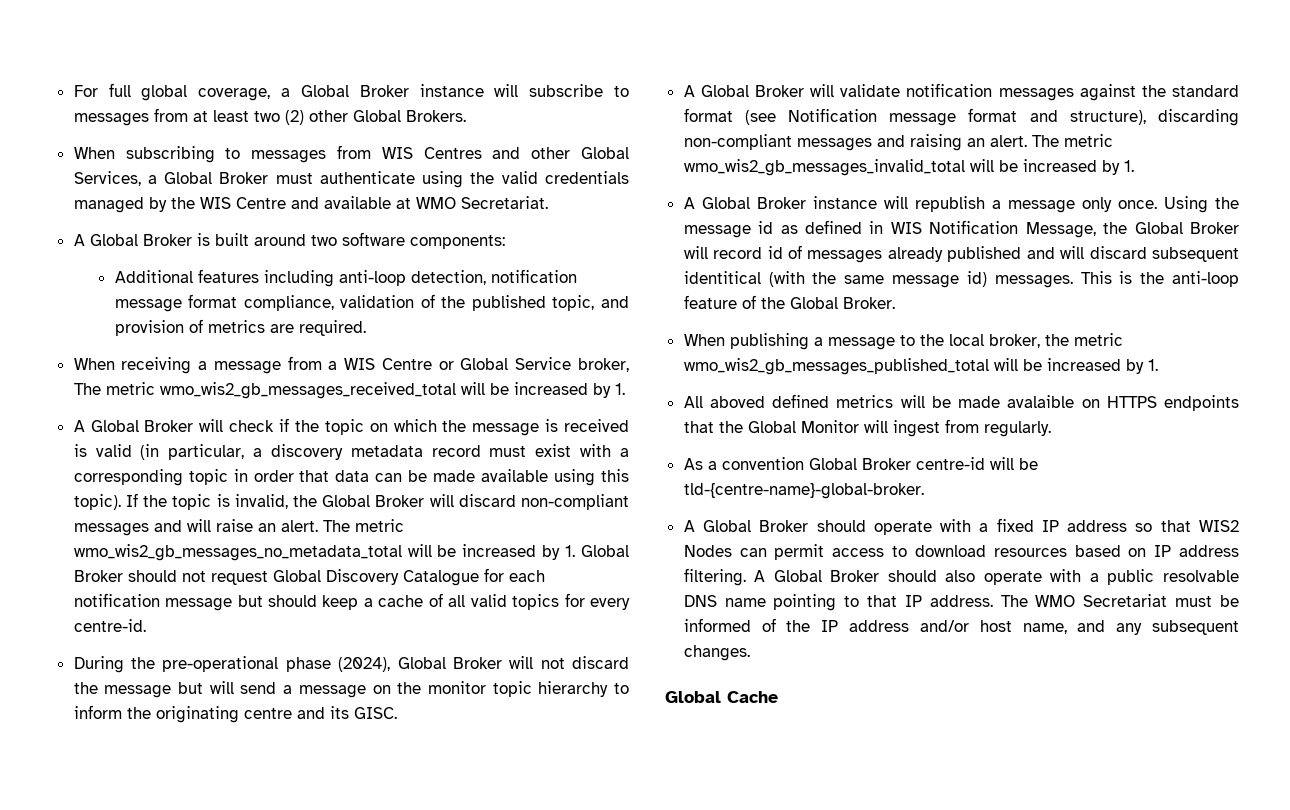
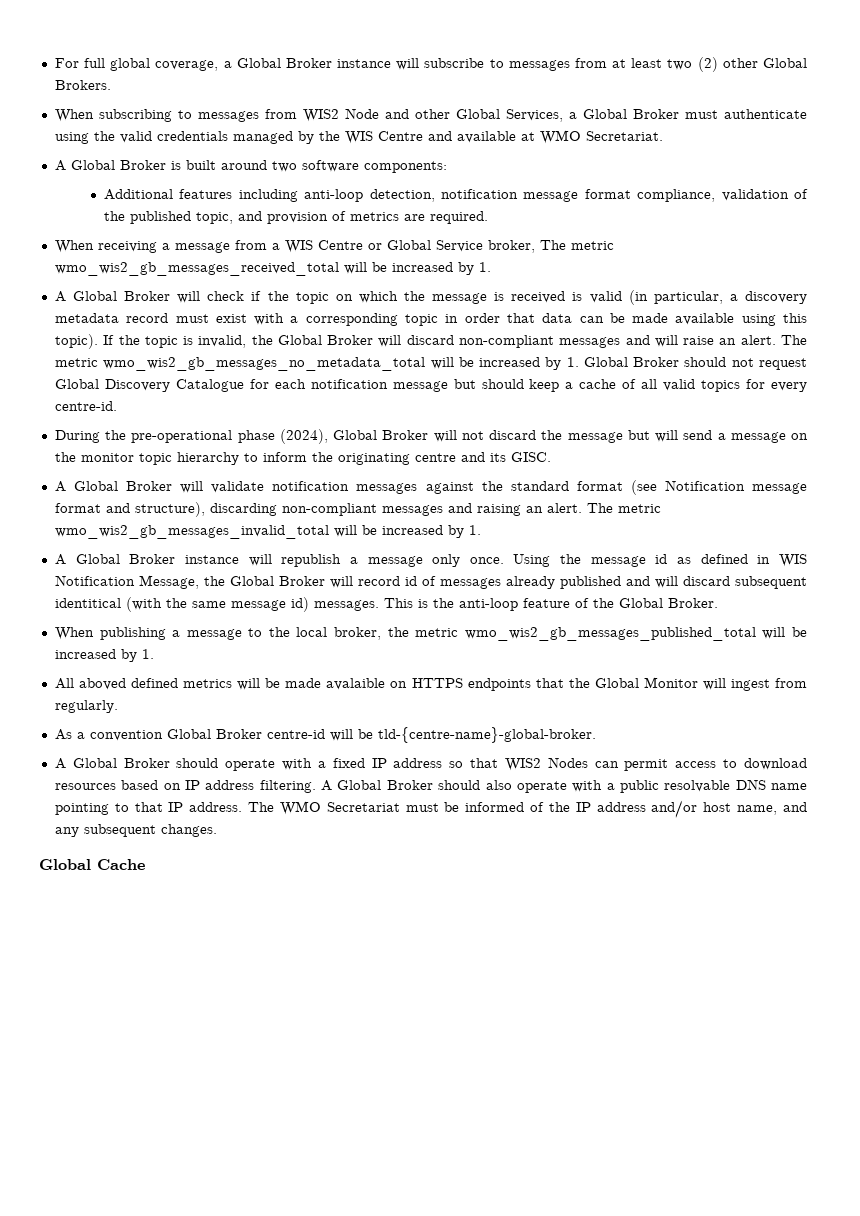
- When subscribing to messages from WIS Centres and other Global Services, a Global Broker must authenticate using the valid credentials managed by the WIS Centre and available at WMO Secretariat.
+ When subscribing to messages from WIS2 Node and other Global Services, a Global Broker must authenticate using the valid credentials managed by the WIS Centre and available at WMO Secretariat.

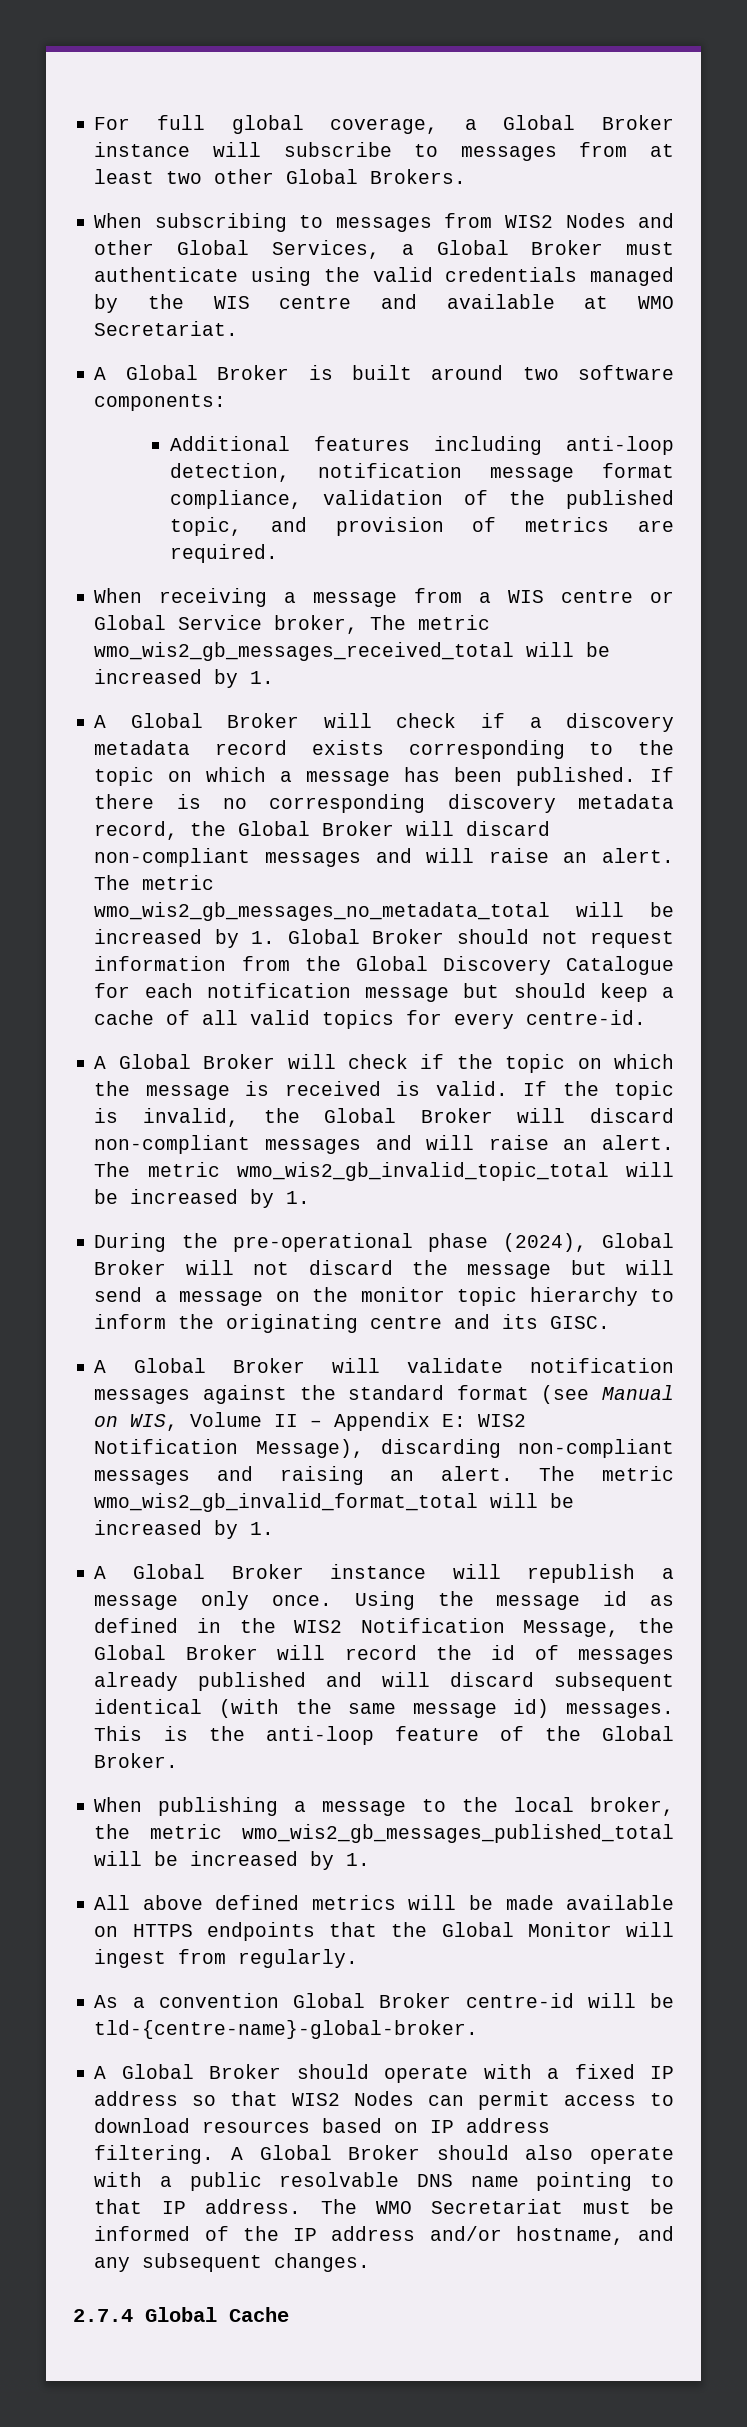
- For full global coverage, a Global Broker instance will subscribe to messages from at least two (2) other Global Brokers.
+ For full global coverage, a Global Broker instance will subscribe to messages from at least two other Global Brokers.
- When subscribing to messages from WIS2 Node and other Global Services, a Global Broker must authenticate using the valid credentials managed by the WIS Centre and available at WMO Secretariat.
+ When subscribing to messages from WIS2 Nodes and other Global Services, a Global Broker must authenticate using the valid credentials managed by the WIS centre and available at WMO Secretariat.
- When receiving a message from a WIS Centre or Global Service broker, The metric wmo_wis2_gb_messages_received_total will be increased by 1.
+ When receiving a message from a WIS centre or Global Service broker, The metric wmo_wis2_gb_messages_received_total will be increased by 1.
- A Global Broker will check if the topic on which the message is received is valid (in particular, a discovery metadata record must exist with a corresponding topic in order that data can be made available using this topic). If the topic is invalid, the Global Broker will discard non-compliant messages and will raise an alert.
+ A Global Broker will check if a discovery metadata record exists corresponding to the topic on which a message has been published. If there is no corresponding discovery metadata record, the Global Broker will discard non-compliant messages and will raise an alert.
- The metric wmo_wis2_gb_messages_no_metadata_total will be increased by 1. Global Broker should not request Global Discovery Catalogue for each notification message but should keep a cache of all valid topics for every centre-id.
+ The metric wmo_wis2_gb_messages_no_metadata_total will be increased by 1. Global Broker should not request information from the Global Discovery Catalogue for each notification message but should keep a cache of all valid topics for every centre-id.
+ A Global Broker will check if the topic on which the message is received is valid. If the topic is invalid, the Global Broker will discard non-compliant messages and will raise an alert. The metric wmo_wis2_gb_invalid_topic_total will be increased by 1.
- A Global Broker will validate notification messages against the standard format (see Notification message format and structure), discarding non-compliant messages and raising an alert.
+ A Global Broker will validate notification messages against the standard format (see Manual on WIS, Volume II – Appendix E: WIS2 Notification Message), discarding non-compliant messages and raising an alert.
- The metric wmo_wis2_gb_messages_invalid_total will be increased by 1.
+ The metric wmo_wis2_gb_invalid_format_total will be increased by 1.
- Using the message id as defined in WIS Notification Message, the Global Broker will record id of messages already published and will discard subsequent identitical (with the same message id) messages.
+ Using the message id as defined in the WIS2 Notification Message, the Global Broker will record the id of messages already published and will discard subsequent identical (with the same message id) messages.
- All aboved defined metrics will be made avalaible on HTTPS endpoints that the Global Monitor will ingest from regularly.
+ All above defined metrics will be made available on HTTPS endpoints that the Global Monitor will ingest from regularly.
- The WMO Secretariat must be informed of the IP address and/or host name, and any subsequent changes.
+ The WMO Secretariat must be informed of the IP address and/or hostname, and any subsequent changes.
- Global Cache
+ 2.7.4 Global Cache

